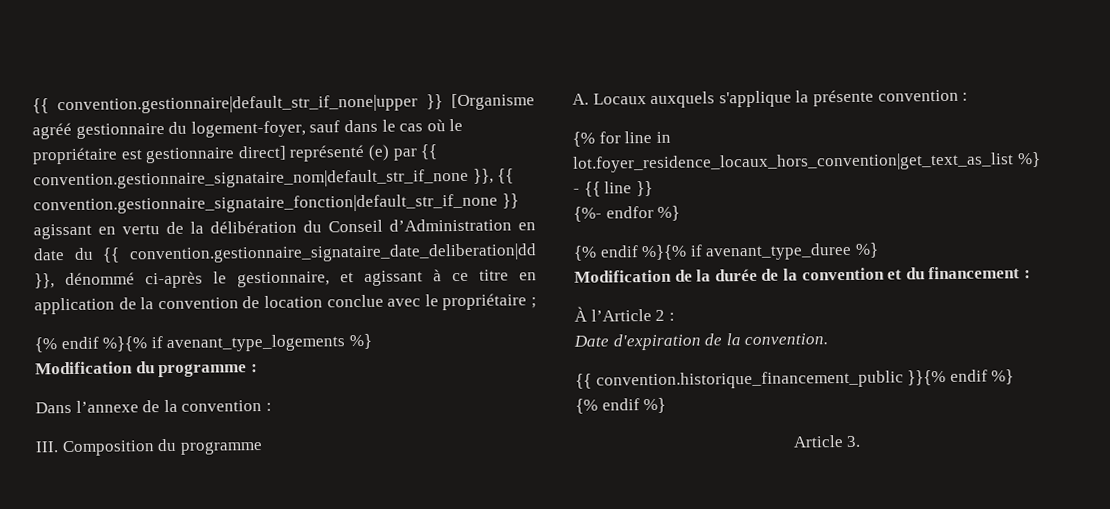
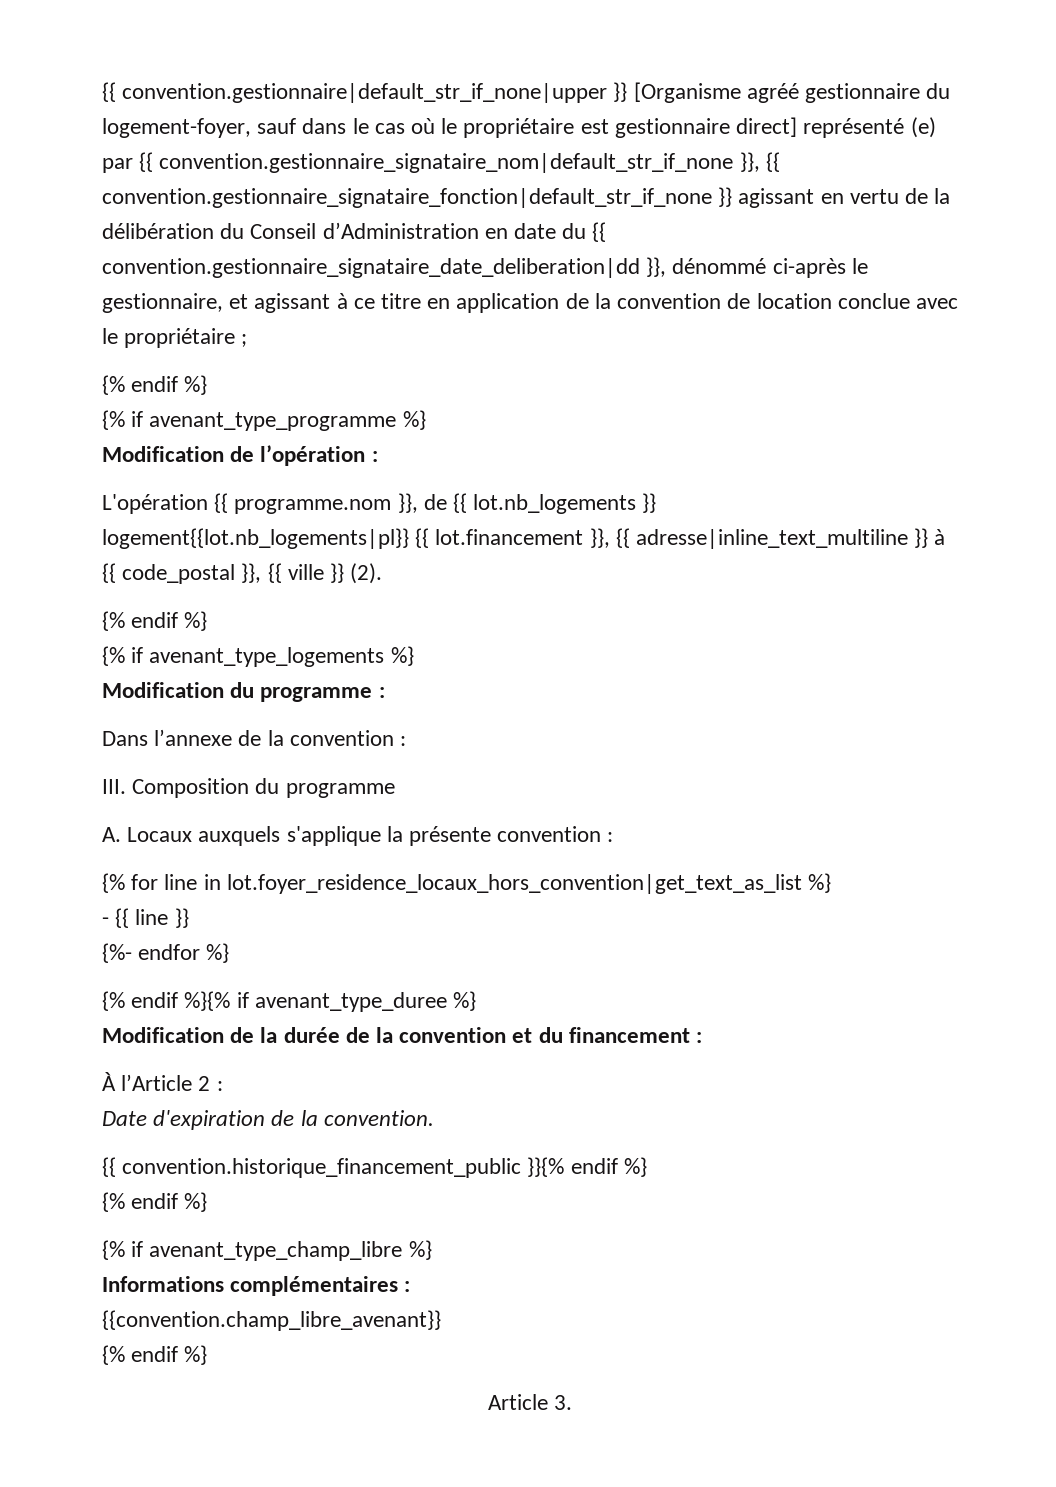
  {{ convention.gestionnaire|default_str_if_none|upper }} [Organisme agréé gestionnaire du logement-foyer, sauf dans le cas où le propriétaire est gestionnaire direct] représenté (e) par {{ convention.gestionnaire_signataire_nom|default_str_if_none }}, {{ convention.gestionnaire_signataire_fonction|default_str_if_none }} agissant en vertu de la délibération du Conseil d’Administration en date du {{ convention.gestionnaire_signataire_date_deliberation|dd }}, dénommé ci-après le gestionnaire, et agissant à ce titre en application de la convention de location conclue avec le propriétaire ;
- {% endif %}{% if avenant_type_logements %}
+ {% endif %}
+ {% if avenant_type_programme %}
+ Modification de l’opération :
+ L'opération {{ programme.nom }}, de {{ lot.nb_logements }} logement{{lot.nb_logements|pl}} {{ lot.financement }}, {{ adresse|inline_text_multiline }} à {{ code_postal }}, {{ ville }} (2).
+ {% endif %}
+ {% if avenant_type_logements %}
+ {% if avenant_type_champ_libre %}
+ Informations complémentaires :
+ {{convention.champ_libre_avenant}}
+ {% endif %}

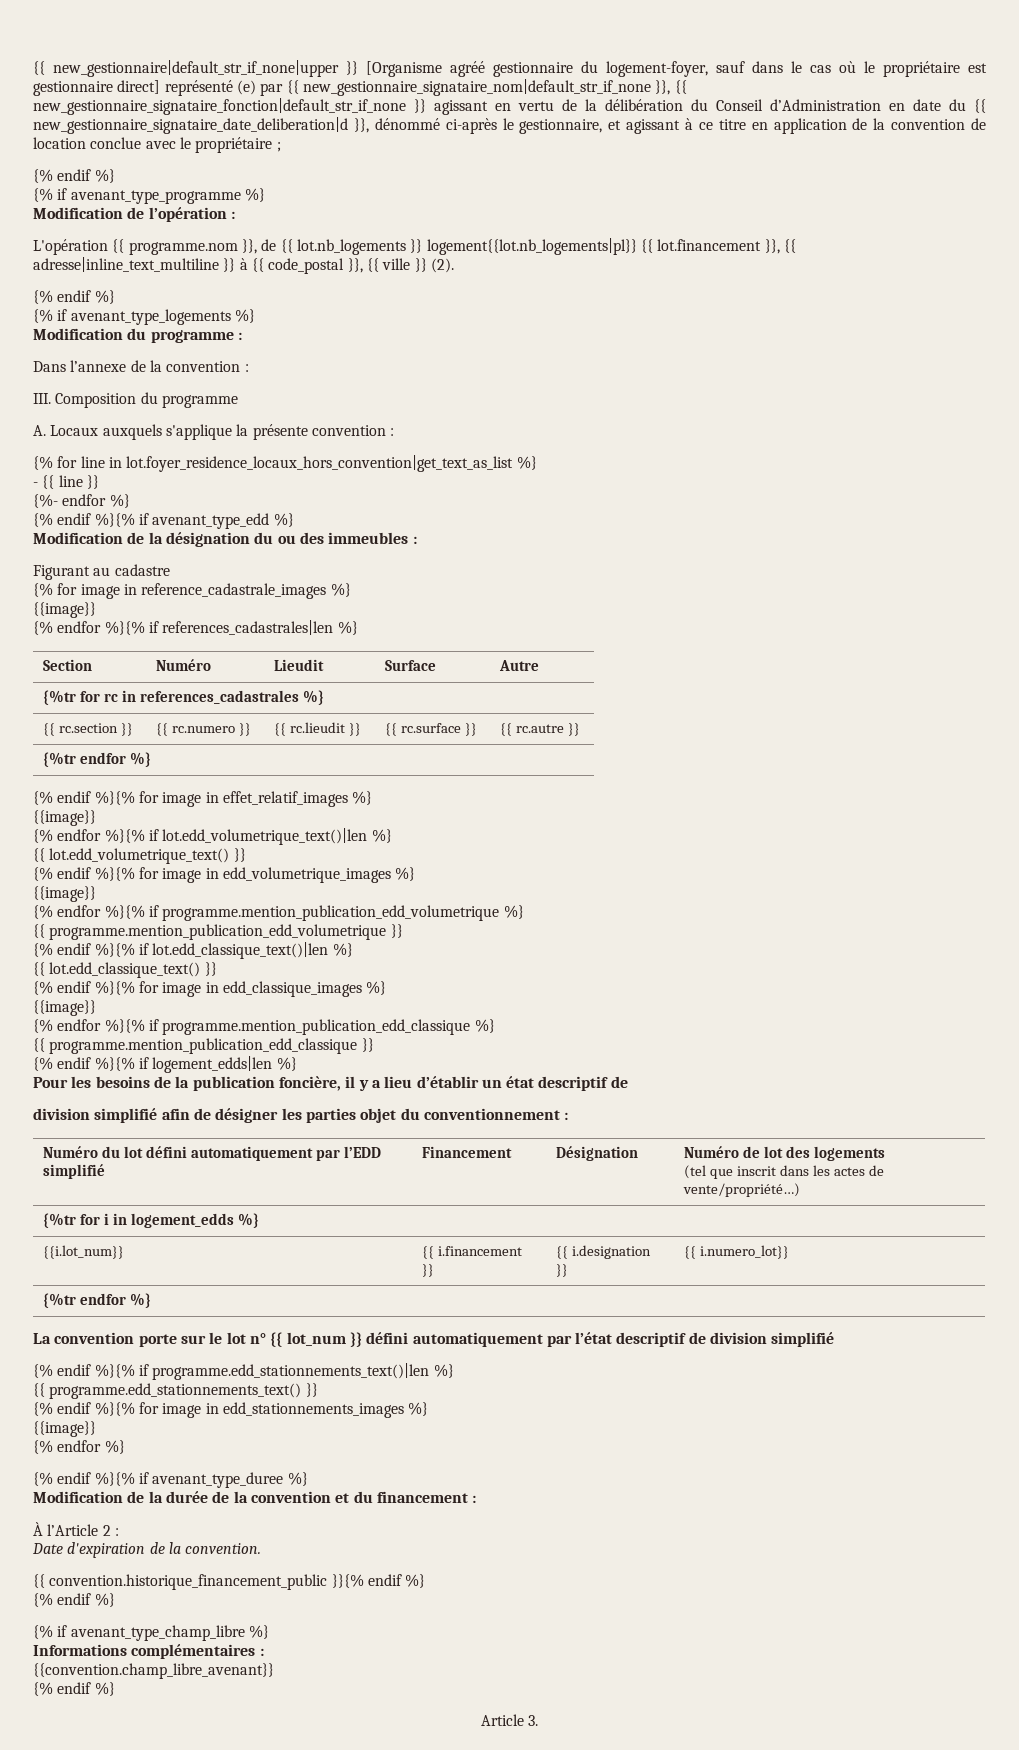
- {{ convention.gestionnaire|default_str_if_none|upper }} [Organisme agréé gestionnaire du logement-foyer, sauf dans le cas où le propriétaire est gestionnaire direct] représenté (e) par {{ convention.gestionnaire_signataire_nom|default_str_if_none }}, {{ convention.gestionnaire_signataire_fonction|default_str_if_none }} agissant en vertu de la délibération du Conseil d’Administration en date du {{ convention.gestionnaire_signataire_date_deliberation|dd }}, dénommé ci-après le gestionnaire, et agissant à ce titre en application de la convention de location conclue avec le propriétaire ;
+ {{ new_gestionnaire|default_str_if_none|upper }} [Organisme agréé gestionnaire du logement-foyer, sauf dans le cas où le propriétaire est gestionnaire direct] représenté (e) par {{ new_gestionnaire_signataire_nom|default_str_if_none }}, {{ new_gestionnaire_signataire_fonction|default_str_if_none }} agissant en vertu de la délibération du Conseil d’Administration en date du {{ new_gestionnaire_signataire_date_deliberation|d }}, dénommé ci-après le gestionnaire, et agissant à ce titre en application de la convention de location conclue avec le propriétaire ;
+ {% endif %}{% if avenant_type_edd %}
+ Modification de la désignation du ou des immeubles :
+ Figurant au cadastre
+ {% for image in reference_cadastrale_images %}
+ {{image}}
+ {% endfor %}{% if references_cadastrales|len %}
+ Section | Numéro | Lieudit | Surface | Autre
+ {%tr for rc in references_cadastrales %}
+ {{ rc.section }} | {{ rc.numero }} | {{ rc.lieudit }} | {{ rc.surface }} | {{ rc.autre }}
+ {%tr endfor %}
+ {% endif %}{% for image in effet_relatif_images %}
+ {{image}}
+ {% endfor %}{% if lot.edd_volumetrique_text()|len %}
+ {{ lot.edd_volumetrique_text() }}
+ {% endif %}{% for image in edd_volumetrique_images %}
+ {{image}}
+ {% endfor %}{% if programme.mention_publication_edd_volumetrique %}
+ {{ programme.mention_publication_edd_volumetrique }}
+ {% endif %}{% if lot.edd_classique_text()|len %}
+ {{ lot.edd_classique_text() }}
+ {% endif %}{% for image in edd_classique_images %}
+ {{image}}
+ {% endfor %}{% if programme.mention_publication_edd_classique %}
+ {{ programme.mention_publication_edd_classique }}
+ {% endif %}{% if logement_edds|len %}
+ Pour les besoins de la publication foncière, il y a lieu d’établir un état descriptif de
+ division simplifié afin de désigner les parties objet du conventionnement :
+ Numéro du lot défini automatiquement par l’EDD simplifié | Financement | Désignation | Numéro de lot des logements
+ (tel que inscrit dans les actes de vente/propriété…)
+ {%tr for i in logement_edds %}
+ {{i.lot_num}} | {{ i.financement }} | {{ i.designation }} | {{ i.numero_lot}}
+ {%tr endfor %}
+ La convention porte sur le lot n° {{ lot_num }} défini automatiquement par l’état descriptif de division simplifié
+ {% endif %}{% if programme.edd_stationnements_text()|len %}
+ {{ programme.edd_stationnements_text() }}
+ {% endif %}{% for image in edd_stationnements_images %}
+ {{image}}
+ {% endfor %}

